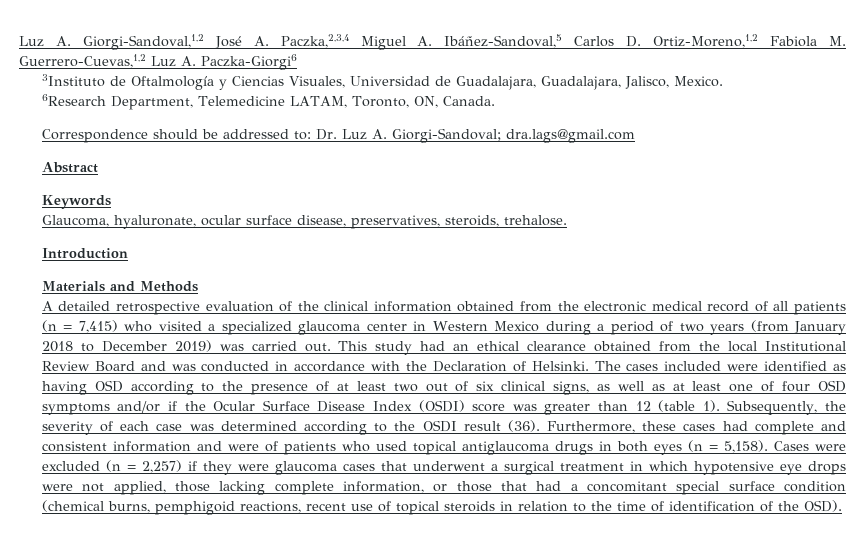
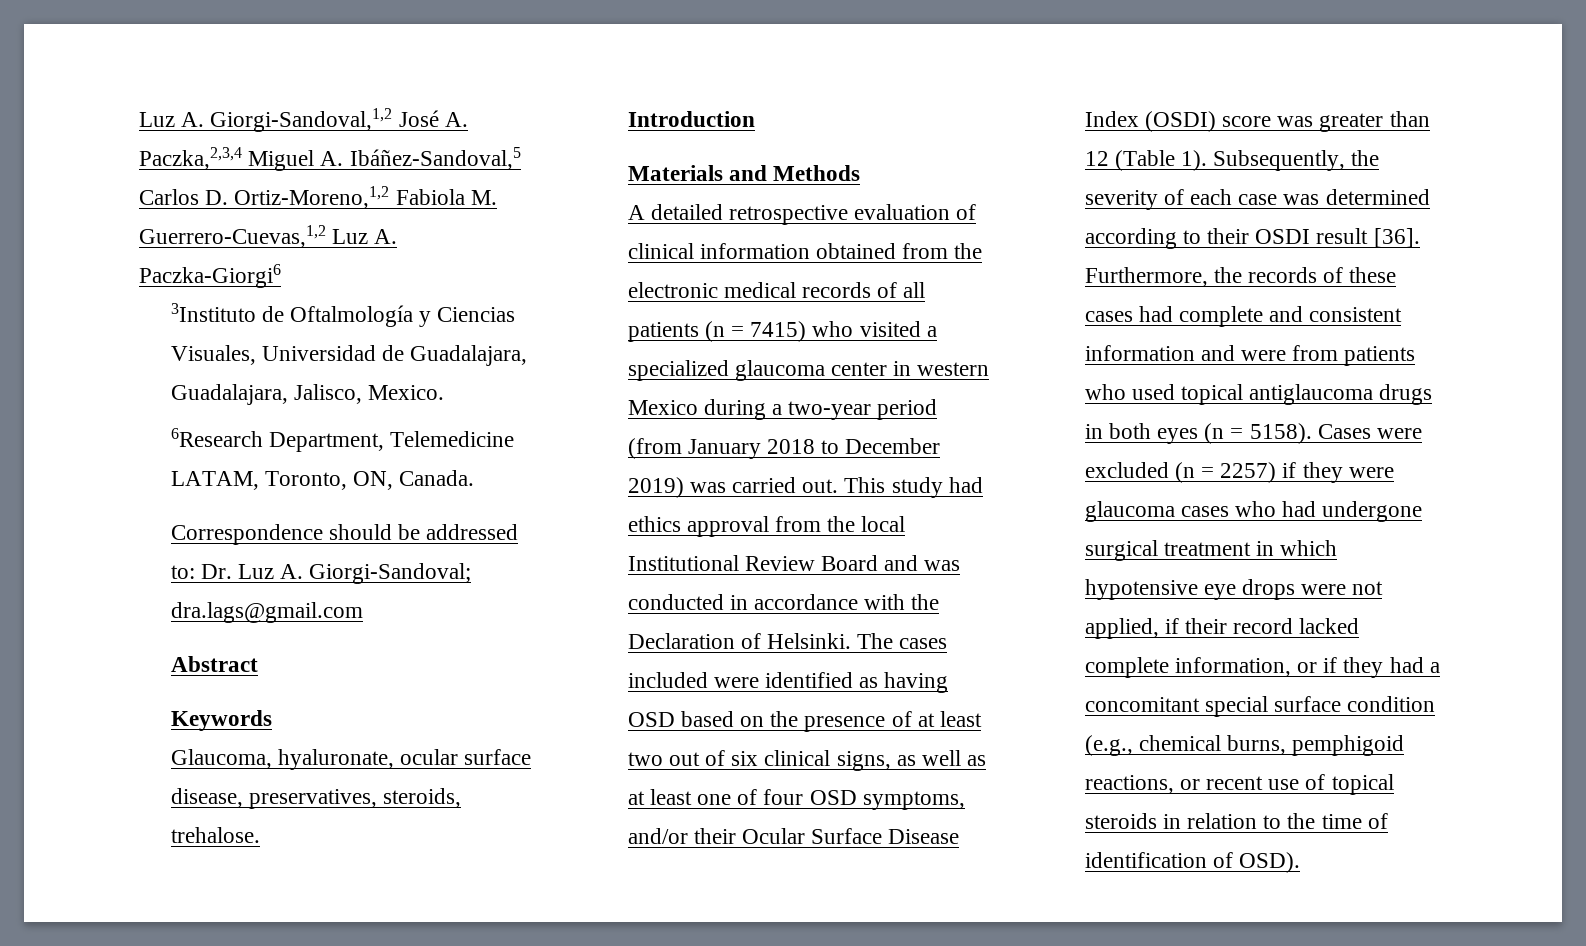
- A detailed retrospective evaluation of the clinical information obtained from the electronic medical record of all patients (n = 7,415) who visited a specialized glaucoma center in Western Mexico during a period of two years (from January 2018 to December 2019) was carried out.
+ A detailed retrospective evaluation of clinical information obtained from the electronic medical records of all patients (n = 7415) who visited a specialized glaucoma center in western Mexico during a two-year period (from January 2018 to December 2019) was carried out.
- This study had an ethical clearance obtained from the local Institutional Review Board and was conducted in accordance with the Declaration of Helsinki.
+ This study had ethics approval from the local Institutional Review Board and was conducted in accordance with the Declaration of Helsinki.
- The cases included were identified as having OSD according to the presence of at least two out of six clinical signs, as well as at least one of four OSD symptoms and/or if the Ocular Surface Disease Index (OSDI) score was greater than 12 (table 1).
+ The cases included were identified as having OSD based on the presence of at least two out of six clinical signs, as well as at least one of four OSD symptoms, and/or their Ocular Surface Disease Index (OSDI) score was greater than 12 (Table 1).
- Subsequently, the severity of each case was determined according to the OSDI result (36). Furthermore, these cases had complete and consistent information and were of patients who used topical antiglaucoma drugs in both eyes (n = 5,158).
+ Subsequently, the severity of each case was determined according to their OSDI result [36]. Furthermore, the records of these cases had complete and consistent information and were from patients who used topical antiglaucoma drugs in both eyes (n = 5158).
- Cases were excluded (n = 2,257) if they were glaucoma cases that underwent a surgical treatment in which hypotensive eye drops were not applied, those lacking complete information, or those that had a concomitant special surface condition (chemical burns, pemphigoid reactions, recent use of topical steroids in relation to the time of identification of the OSD).
+ Cases were excluded (n = 2257) if they were glaucoma cases who had undergone surgical treatment in which hypotensive eye drops were not applied, if their record lacked complete information, or if they had a concomitant special surface condition (e.g., chemical burns, pemphigoid reactions, or recent use of topical steroids in relation to the time of identification of OSD).

